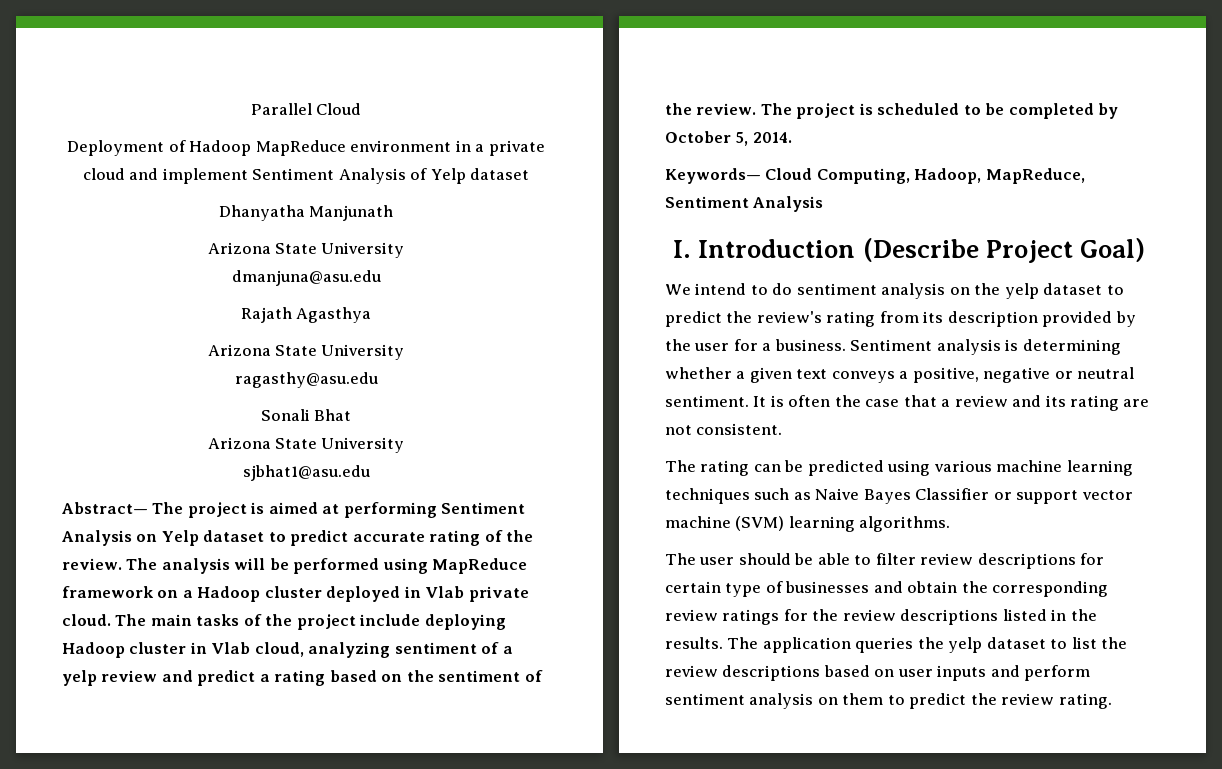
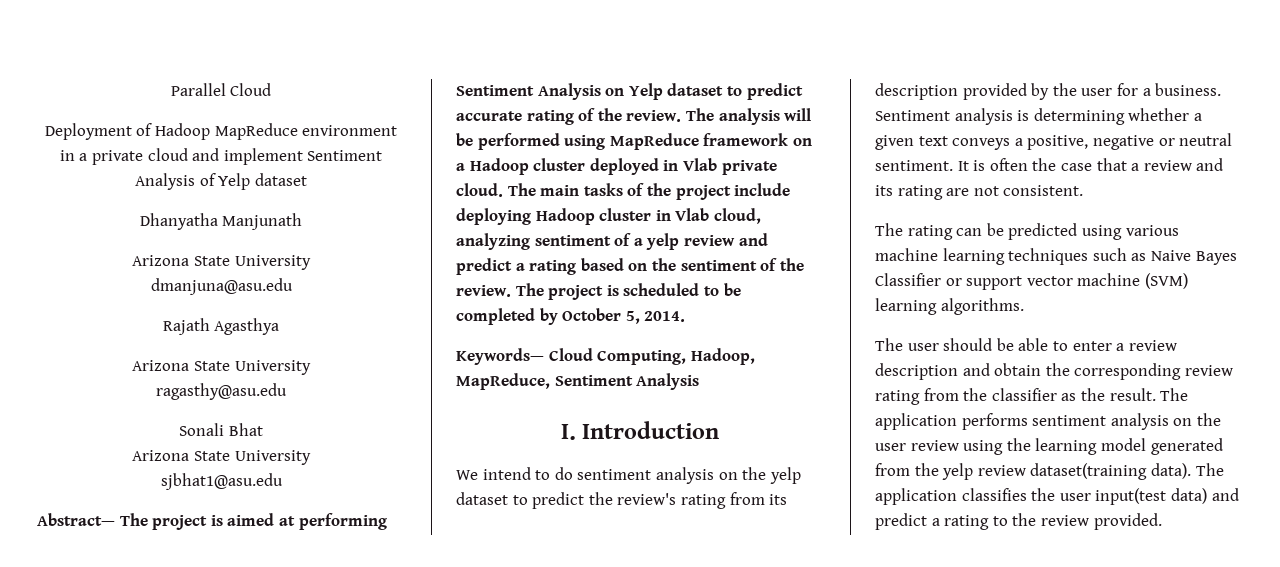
- I. Introduction (Describe Project Goal)
+ I. Introduction
- The user should be able to filter review descriptions for certain type of businesses and obtain the corresponding review ratings for the review descriptions listed in the results. The application queries the yelp dataset to list the review descriptions based on user inputs and perform sentiment analysis on them to predict the review rating.
+ The user should be able to enter a review description and obtain the corresponding review rating from the classifier as the result. The application performs sentiment analysis on the user review using the learning model generated from the yelp review dataset(training data). The application classifies the user input(test data) and predict a rating to the review provided.

